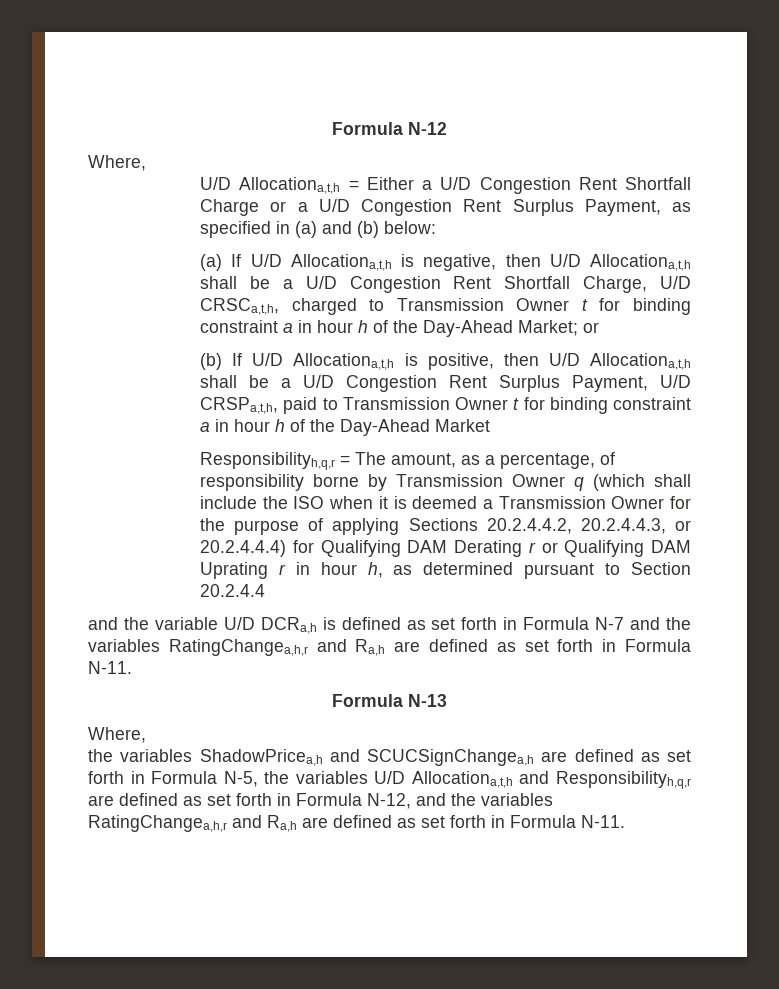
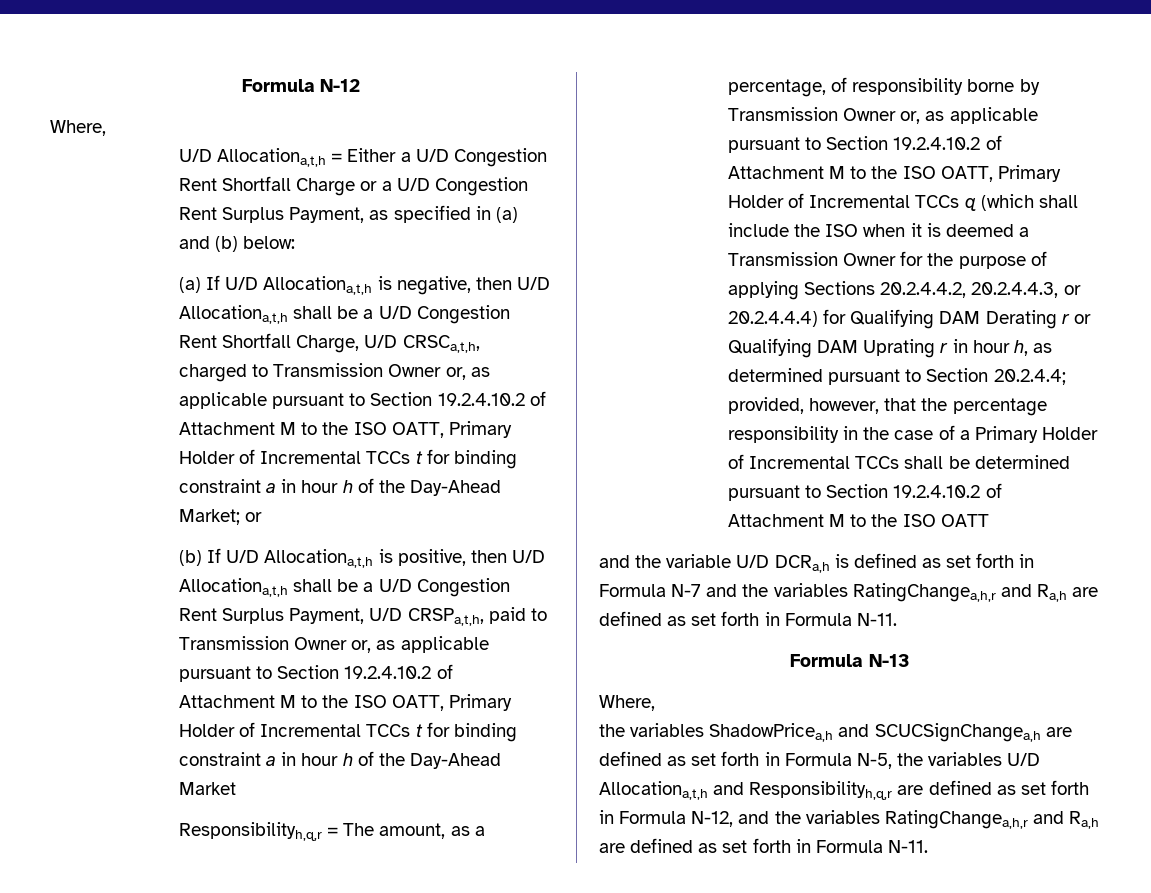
- (a) If U/D Allocationa,t,h is negative, then U/D Allocationa,t,h shall be a U/D Congestion Rent Shortfall Charge, U/D CRSCa,t,h, charged to Transmission Owner t for binding constraint a in hour h of the Day-Ahead Market; or
+ (a) If U/D Allocationa,t,h is negative, then U/D Allocationa,t,h shall be a U/D Congestion Rent Shortfall Charge, U/D CRSCa,t,h, charged to Transmission Owner or, as applicable pursuant to Section 19.2.4.10.2 of Attachment M to the ISO OATT, Primary Holder of Incremental TCCs t for binding constraint a in hour h of the Day-Ahead Market; or
- (b) If U/D Allocationa,t,h is positive, then U/D Allocationa,t,h shall be a U/D Congestion Rent Surplus Payment, U/D CRSPa,t,h, paid to Transmission Owner t for binding constraint a in hour h of the Day-Ahead Market
+ (b) If U/D Allocationa,t,h is positive, then U/D Allocationa,t,h shall be a U/D Congestion Rent Surplus Payment, U/D CRSPa,t,h, paid to Transmission Owner or, as applicable pursuant to Section 19.2.4.10.2 of Attachment M to the ISO OATT, Primary Holder of Incremental TCCs t for binding constraint a in hour h of the Day-Ahead Market
- Responsibilityh,q,r = The amount, as a percentage, of responsibility borne by Transmission Owner q (which shall include the ISO when it is deemed a Transmission Owner for the purpose of applying Sections 20.2.4.4.2, 20.2.4.4.3, or 20.2.4.4.4) for Qualifying DAM Derating r or Qualifying DAM Uprating r in hour h, as determined pursuant to Section 20.2.4.4
+ Responsibilityh,q,r = The amount, as a percentage, of responsibility borne by Transmission Owner or, as applicable pursuant to Section 19.2.4.10.2 of Attachment M to the ISO OATT, Primary Holder of Incremental TCCs q (which shall include the ISO when it is deemed a Transmission Owner for the purpose of applying Sections 20.2.4.4.2, 20.2.4.4.3, or 20.2.4.4.4) for Qualifying DAM Derating r or Qualifying DAM Uprating r in hour h, as determined pursuant to Section 20.2.4.4; provided, however, that the percentage responsibility in the case of a Primary Holder of Incremental TCCs shall be determined pursuant to Section 19.2.4.10.2 of Attachment M to the ISO OATT

